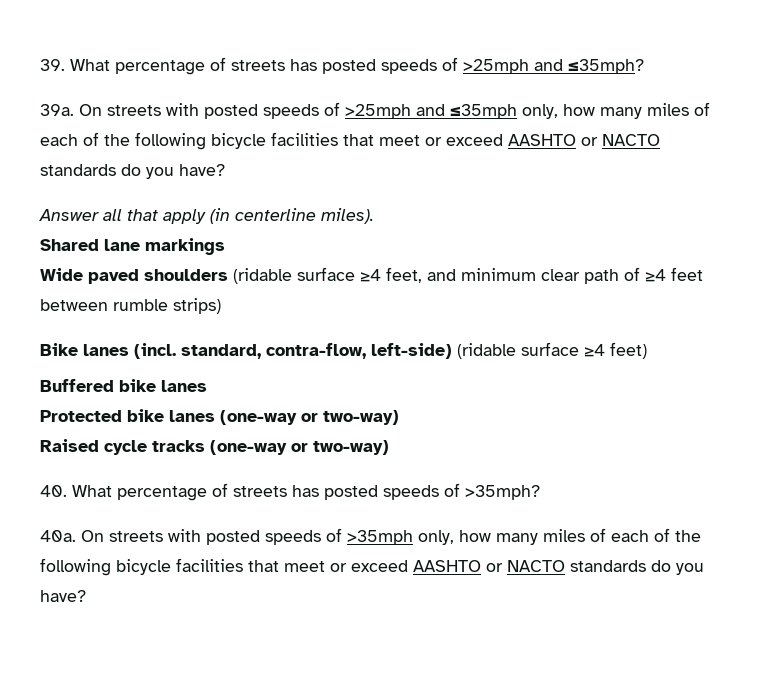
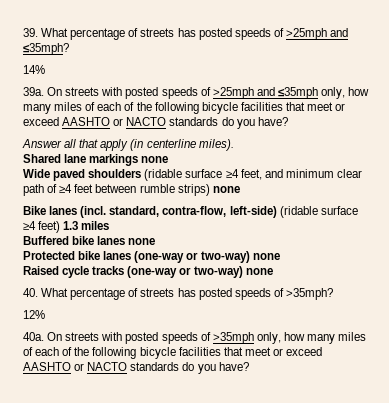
+ 14%
- Shared lane markings
+ Shared lane markings none
- Wide paved shoulders (ridable surface ≥4 feet, and minimum clear path of ≥4 feet between rumble strips)
+ Wide paved shoulders (ridable surface ≥4 feet, and minimum clear path of ≥4 feet between rumble strips) none
- Bike lanes (incl. standard, contra-flow, left-side) (ridable surface ≥4 feet)
+ Bike lanes (incl. standard, contra-flow, left-side) (ridable surface ≥4 feet) 1.3 miles
- Buffered bike lanes
+ Buffered bike lanes none
- Protected bike lanes (one-way or two-way)
+ Protected bike lanes (one-way or two-way) none
- Raised cycle tracks (one-way or two-way)
+ Raised cycle tracks (one-way or two-way) none
+ 12%

